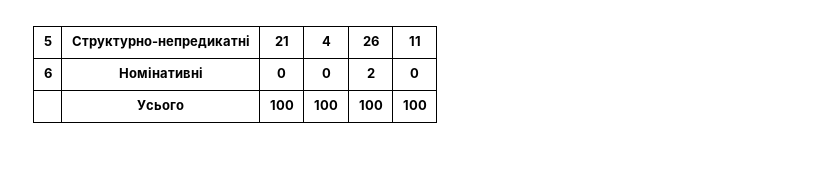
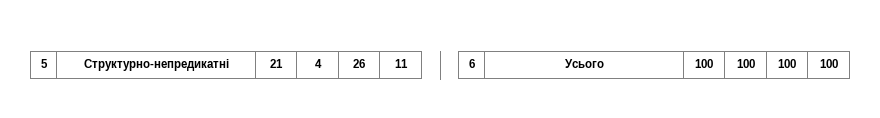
- 6 | Номінативні | 0 | 0 | 2 | 0
- | Усього | 100 | 100 | 100 | 100
+ 6 | Усього | 100 | 100 | 100 | 100

